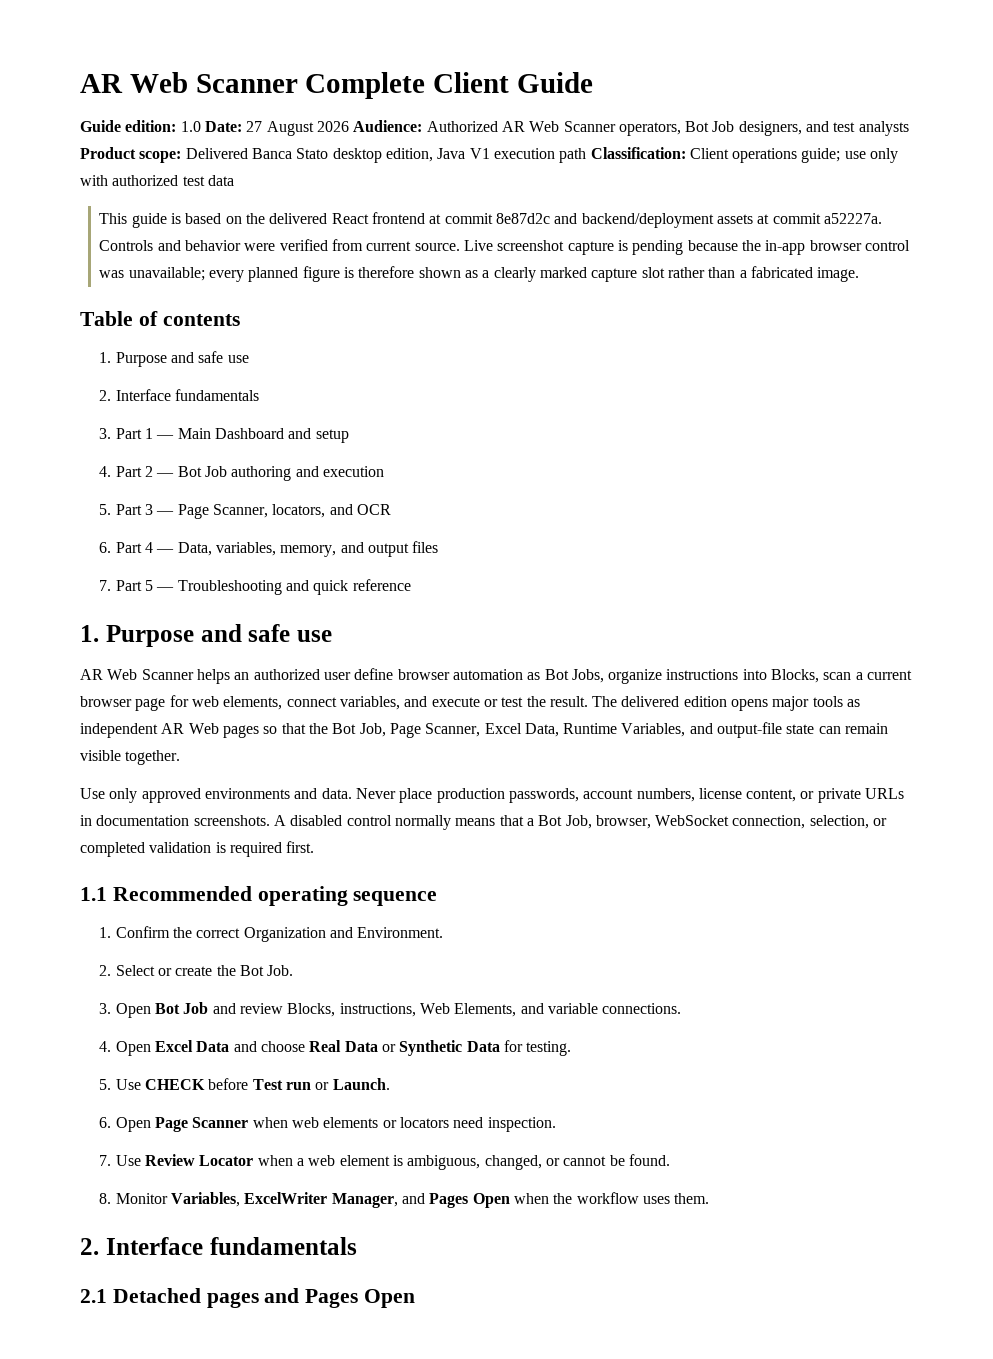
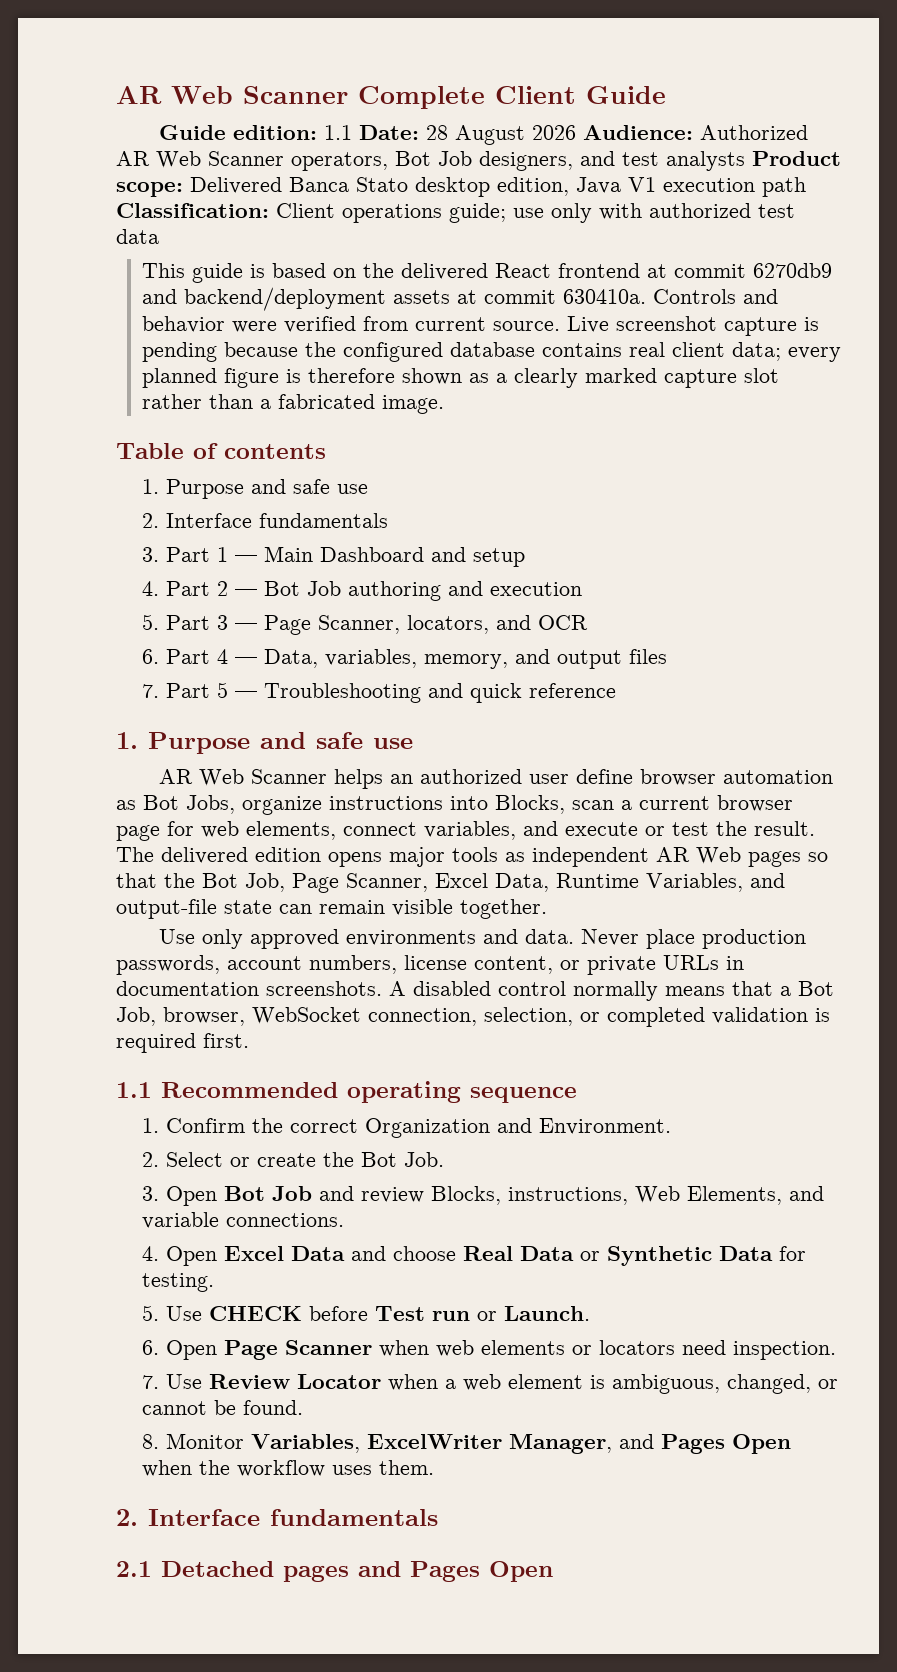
- Guide edition: 1.0 Date: 27 August 2026 Audience: Authorized AR Web Scanner operators, Bot Job designers, and test analysts Product scope: Delivered Banca Stato desktop edition, Java V1 execution path Classification: Client operations guide; use only with authorized test data
+ Guide edition: 1.1 Date: 28 August 2026 Audience: Authorized AR Web Scanner operators, Bot Job designers, and test analysts Product scope: Delivered Banca Stato desktop edition, Java V1 execution path Classification: Client operations guide; use only with authorized test data
- This guide is based on the delivered React frontend at commit 8e87d2c and backend/deployment assets at commit a52227a.
+ This guide is based on the delivered React frontend at commit 6270db9 and backend/deployment assets at commit 630410a.
- Live screenshot capture is pending because the in-app browser control was unavailable; every planned figure is therefore shown as a clearly marked capture slot rather than a fabricated image.
+ Live screenshot capture is pending because the configured database contains real client data; every planned figure is therefore shown as a clearly marked capture slot rather than a fabricated image.

